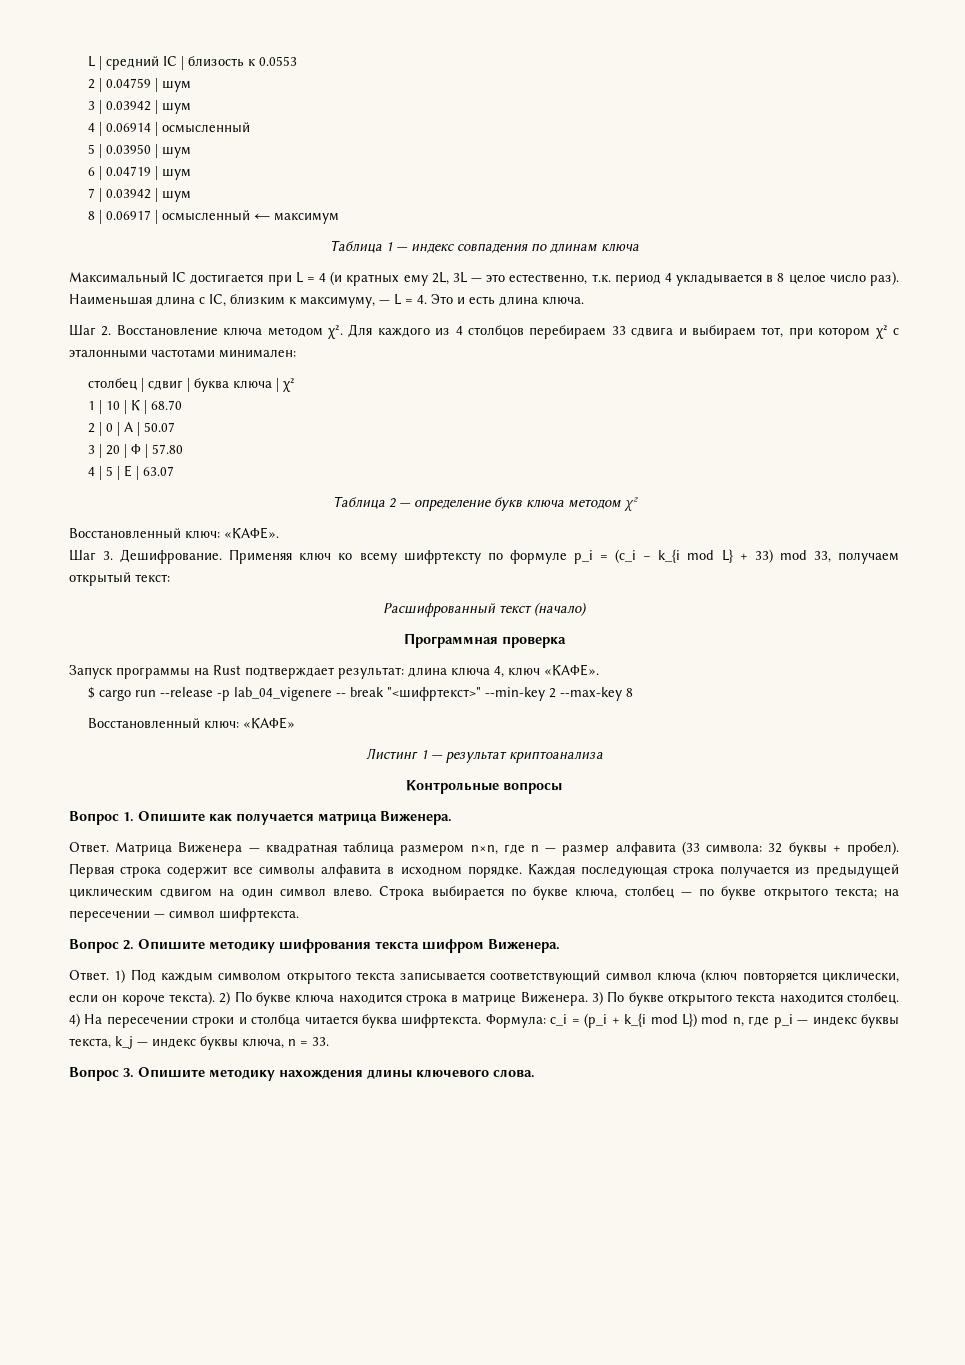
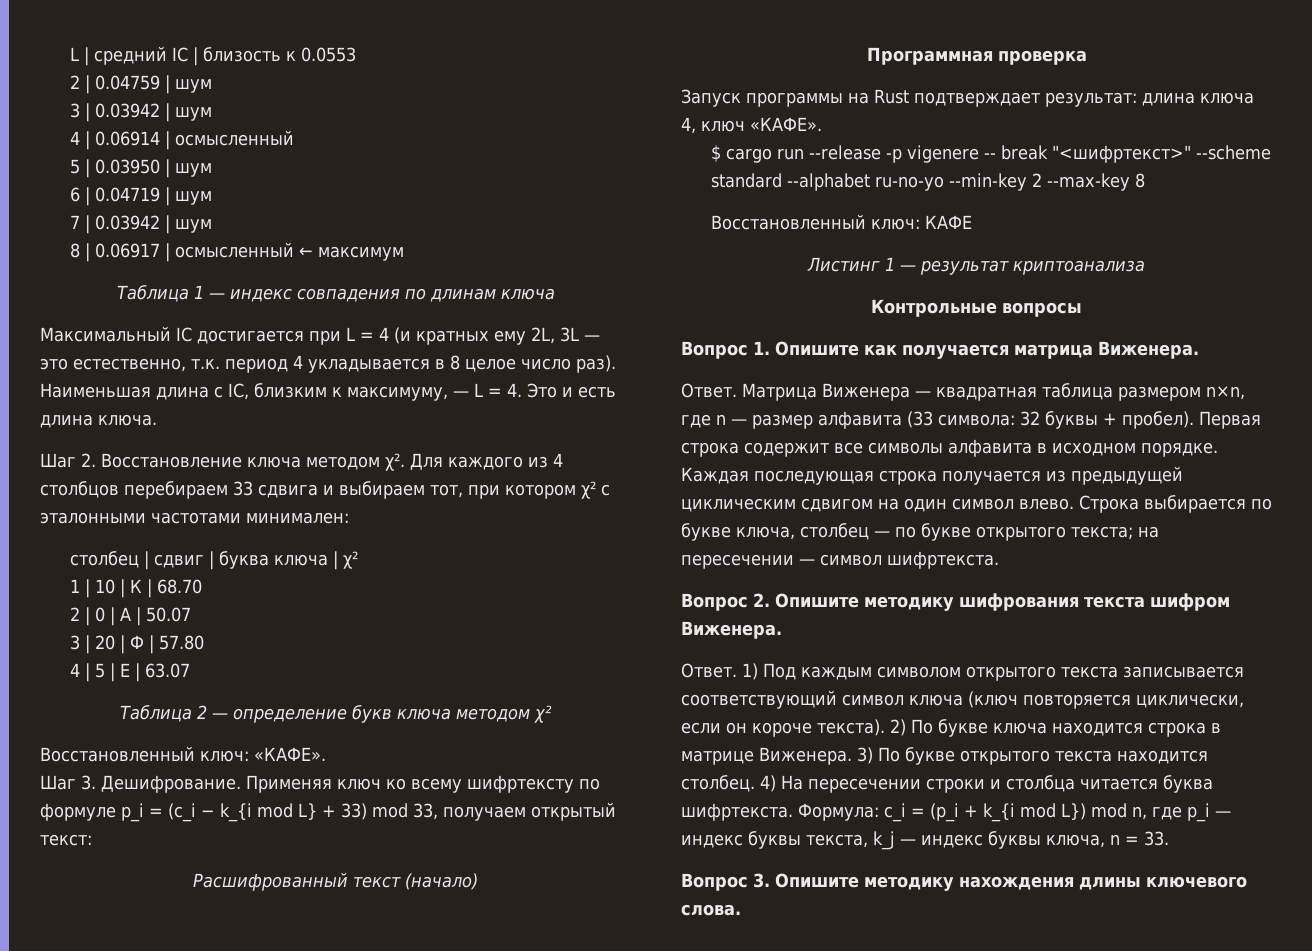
- $ cargo run --release -p lab_04_vigenere -- break "<шифртекст>" --min-key 2 --max-key 8
+ $ cargo run --release -p vigenere -- break "<шифртекст>" --scheme standard --alphabet ru-no-yo --min-key 2 --max-key 8
- Восстановленный ключ: «КАФЕ»
+ Восстановленный ключ: КАФЕ

